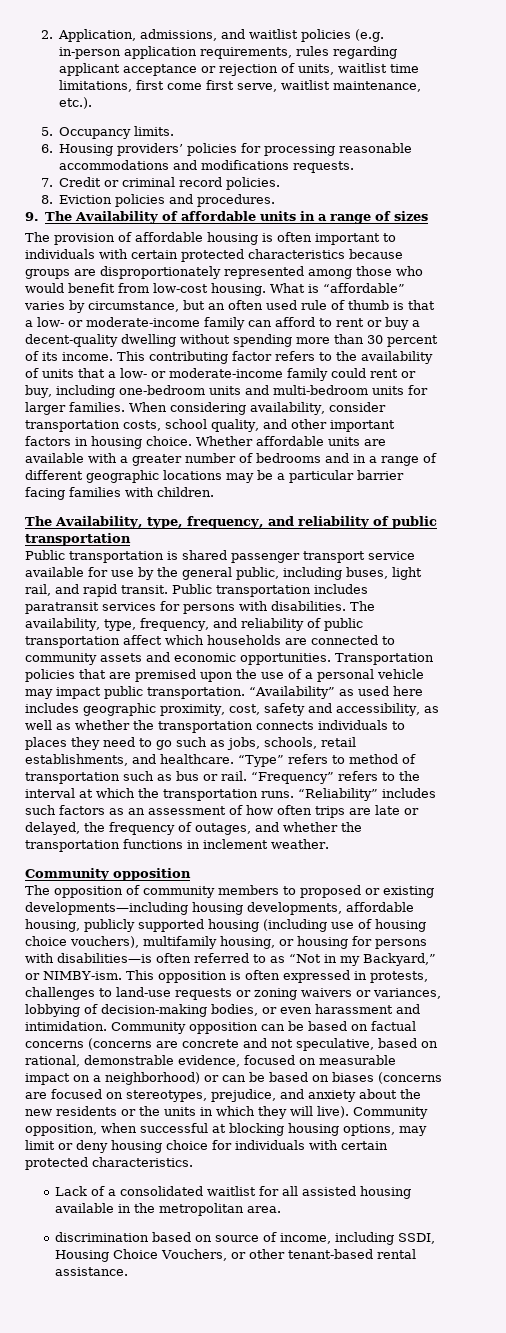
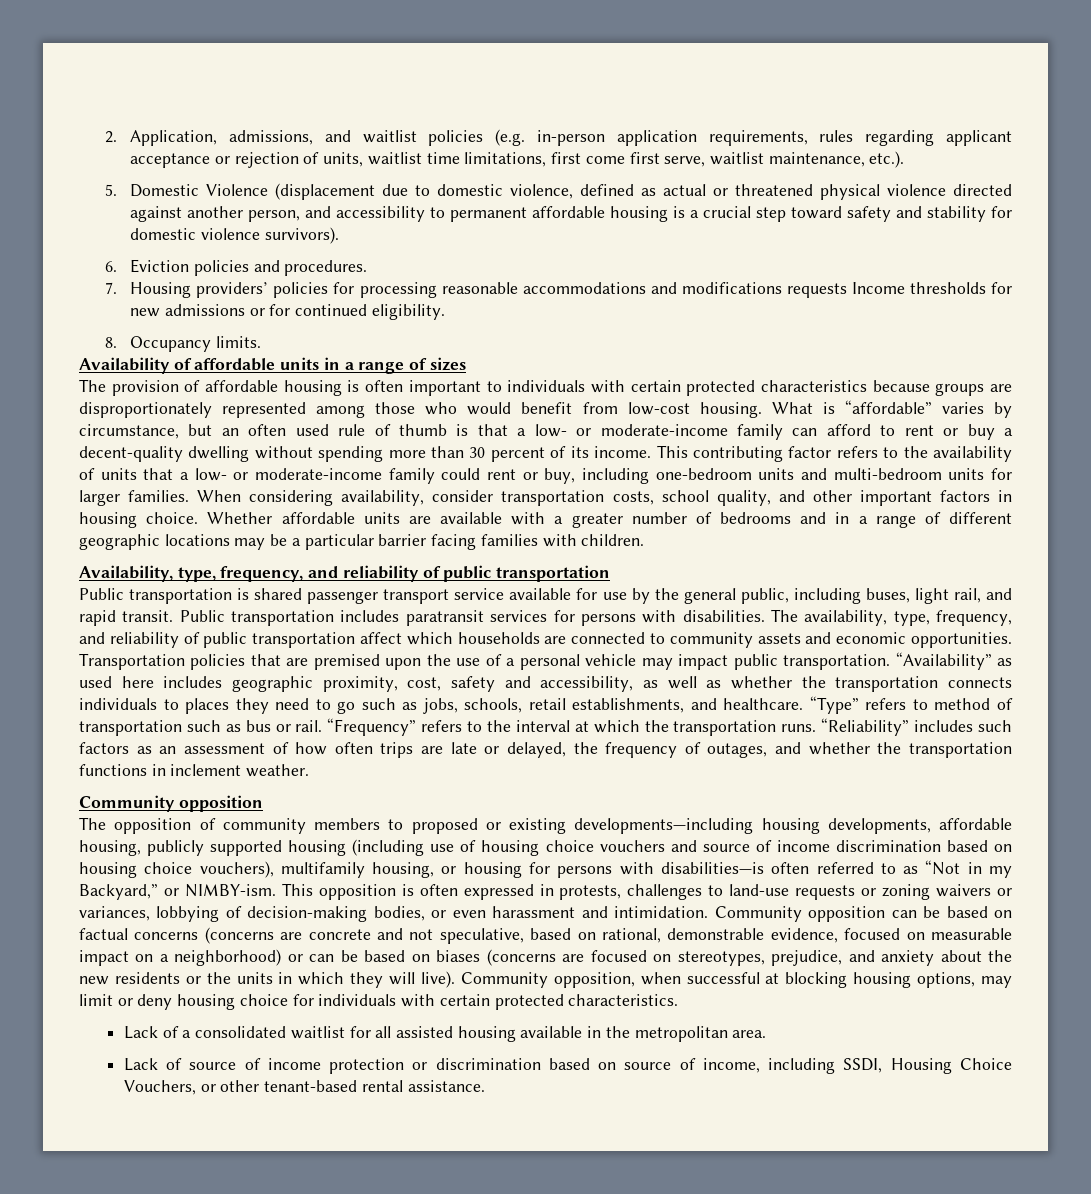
- 5. Occupancy limits.
- 6. Housing providers’ policies for processing reasonable accommodations and modifications requests.
- 7. Credit or criminal record policies.
- 8. Eviction policies and procedures.
- 9. The Availability of affordable units in a range of sizes
+ 5. Domestic Violence (displacement due to domestic violence, defined as actual or threatened physical violence directed against another person, and accessibility to permanent affordable housing is a crucial step toward safety and stability for domestic violence survivors).
+ 6. Eviction policies and procedures.
+ 7. Housing providers’ policies for processing reasonable accommodations and modifications requests Income thresholds for new admissions or for continued eligibility.
+ 8. Occupancy limits.
+ Availability of affordable units in a range of sizes
- The Availability, type, frequency, and reliability of public transportation
+ Availability, type, frequency, and reliability of public transportation
- The opposition of community members to proposed or existing developments—including housing developments, affordable housing, publicly supported housing (including use of housing choice vouchers), multifamily housing, or housing for persons with disabilities—is often referred to as “Not in my Backyard,” or NIMBY-ism.
+ The opposition of community members to proposed or existing developments—including housing developments, affordable housing, publicly supported housing (including use of housing choice vouchers and source of income discrimination based on housing choice vouchers), multifamily housing, or housing for persons with disabilities—is often referred to as “Not in my Backyard,” or NIMBY-ism.
- discrimination based on source of income, including SSDI, Housing Choice Vouchers, or other tenant-based rental assistance.
+ Lack of source of income protection or discrimination based on source of income, including SSDI, Housing Choice Vouchers, or other tenant-based rental assistance.

